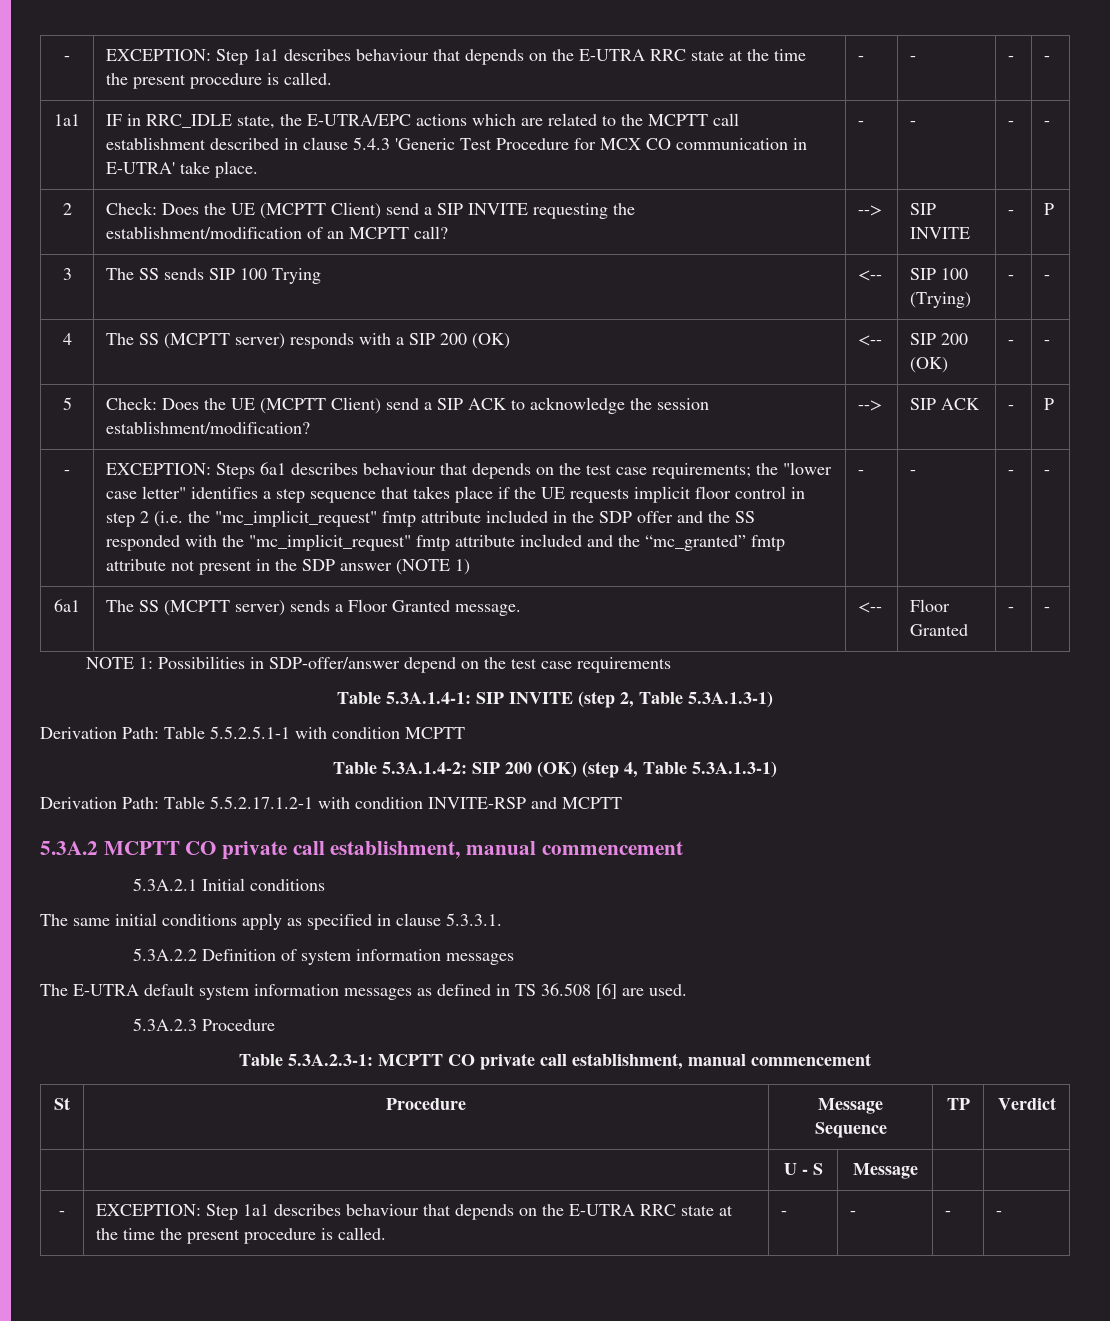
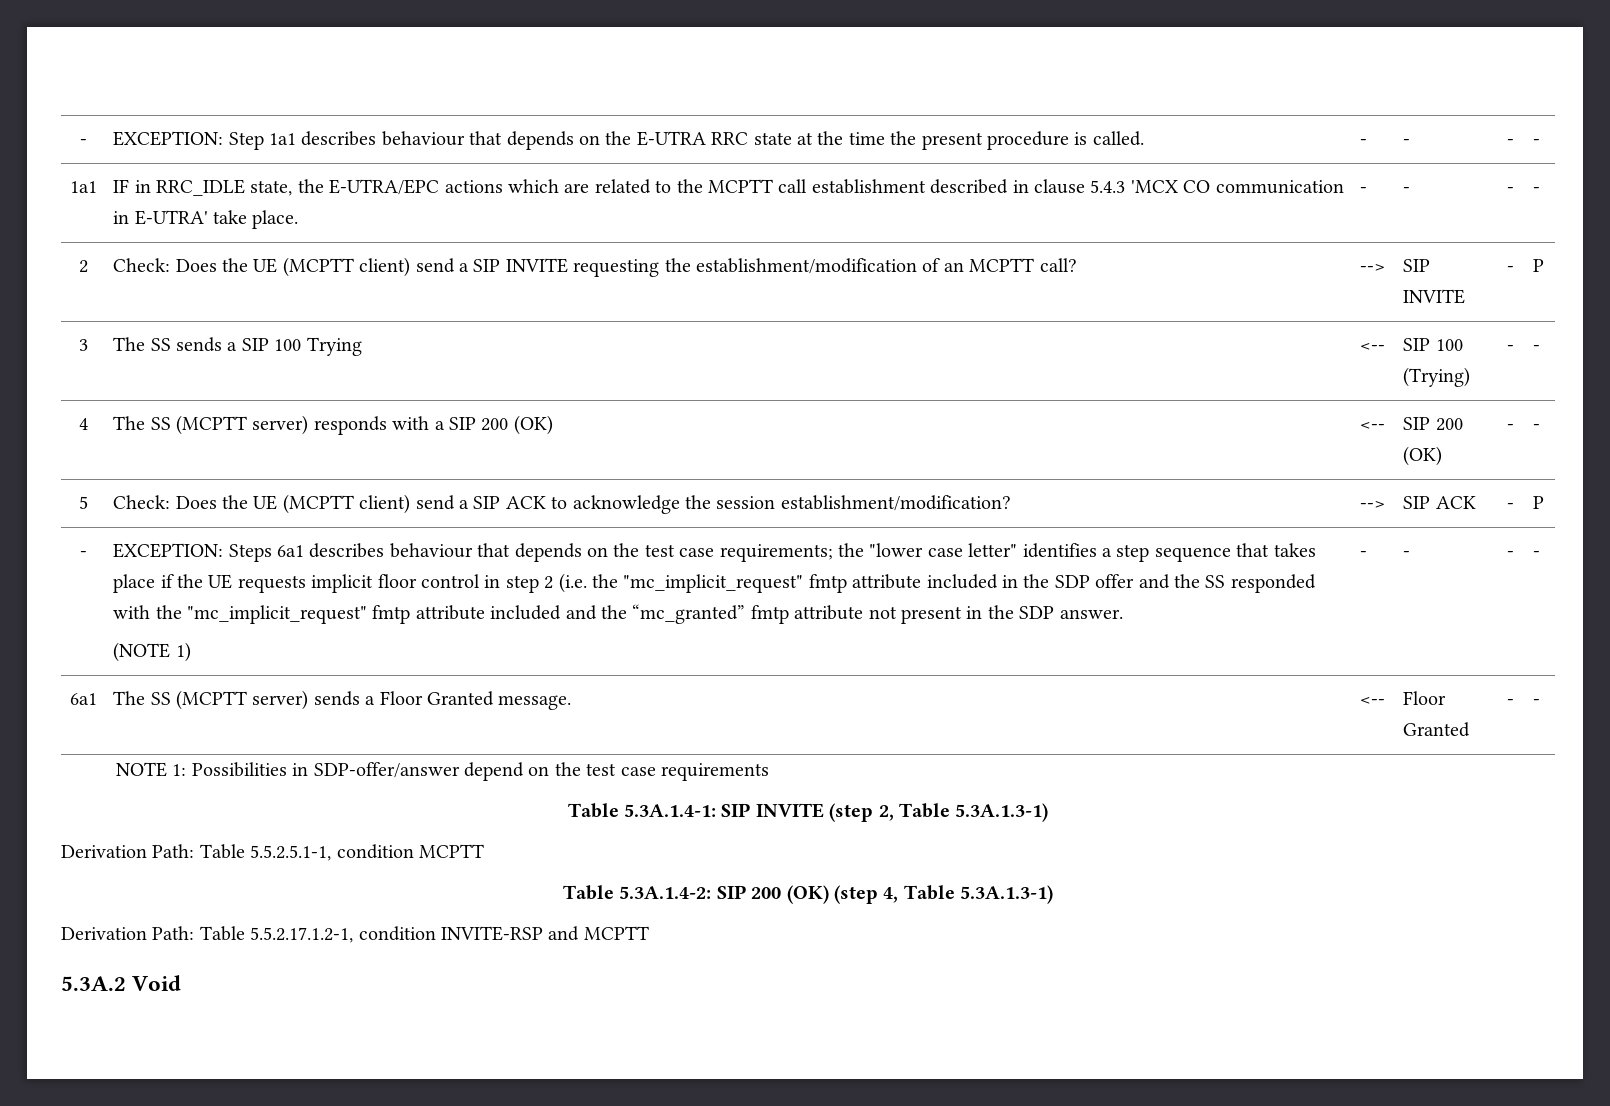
- 1a1 | IF in RRC_IDLE state, the E-UTRA/EPC actions which are related to the MCPTT call establishment described in clause 5.4.3 'Generic Test Procedure for MCX CO communication in E-UTRA' take place. | - | - | - | -
+ 1a1 | IF in RRC_IDLE state, the E-UTRA/EPC actions which are related to the MCPTT call establishment described in clause 5.4.3 'MCX CO communication in E-UTRA' take place. | - | - | - | -
- 2 | Check: Does the UE (MCPTT Client) send a SIP INVITE requesting the establishment/modification of an MCPTT call? | --> | SIP INVITE | - | P
+ 2 | Check: Does the UE (MCPTT client) send a SIP INVITE requesting the establishment/modification of an MCPTT call? | --> | SIP INVITE | - | P
- 3 | The SS sends SIP 100 Trying | <-- | SIP 100 (Trying) | - | -
+ 3 | The SS sends a SIP 100 Trying | <-- | SIP 100 (Trying) | - | -
- 5 | Check: Does the UE (MCPTT Client) send a SIP ACK to acknowledge the session establishment/modification? | --> | SIP ACK | - | P
+ 5 | Check: Does the UE (MCPTT client) send a SIP ACK to acknowledge the session establishment/modification? | --> | SIP ACK | - | P
- the "lower case letter" identifies a step sequence that takes place if the UE requests implicit floor control in step 2 (i.e. the "mc_implicit_request" fmtp attribute included in the SDP offer and the SS responded with the "mc_implicit_request" fmtp attribute included and the “mc_granted” fmtp attribute not present in the SDP answer (NOTE 1)
+ the "lower case letter" identifies a step sequence that takes place if the UE requests implicit floor control in step 2 (i.e. the "mc_implicit_request" fmtp attribute included in the SDP offer and the SS responded with the "mc_implicit_request" fmtp attribute included and the “mc_granted” fmtp attribute not present in the SDP answer.
+ (NOTE 1)
- Derivation Path: Table 5.5.2.5.1-1 with condition MCPTT
+ Derivation Path: Table 5.5.2.5.1-1, condition MCPTT
- Derivation Path: Table 5.5.2.17.1.2-1 with condition INVITE-RSP and MCPTT
+ Derivation Path: Table 5.5.2.17.1.2-1, condition INVITE-RSP and MCPTT
- 5.3A.2 MCPTT CO private call establishment, manual commencement
- 5.3A.2.1 Initial conditions
- The same initial conditions apply as specified in clause 5.3.3.1.
- 5.3A.2.2 Definition of system information messages
- The E-UTRA default system information messages as defined in TS 36.508 [6] are used.
- 5.3A.2.3 Procedure
- Table 5.3A.2.3-1: MCPTT CO private call establishment, manual commencement
- St | Procedure | Message Sequence | TP | Verdict
- | | U - S | Message | |
- - | EXCEPTION: Step 1a1 describes behaviour that depends on the E-UTRA RRC state at the time the present procedure is called. | - | - | - | -
+ 5.3A.2 Void

